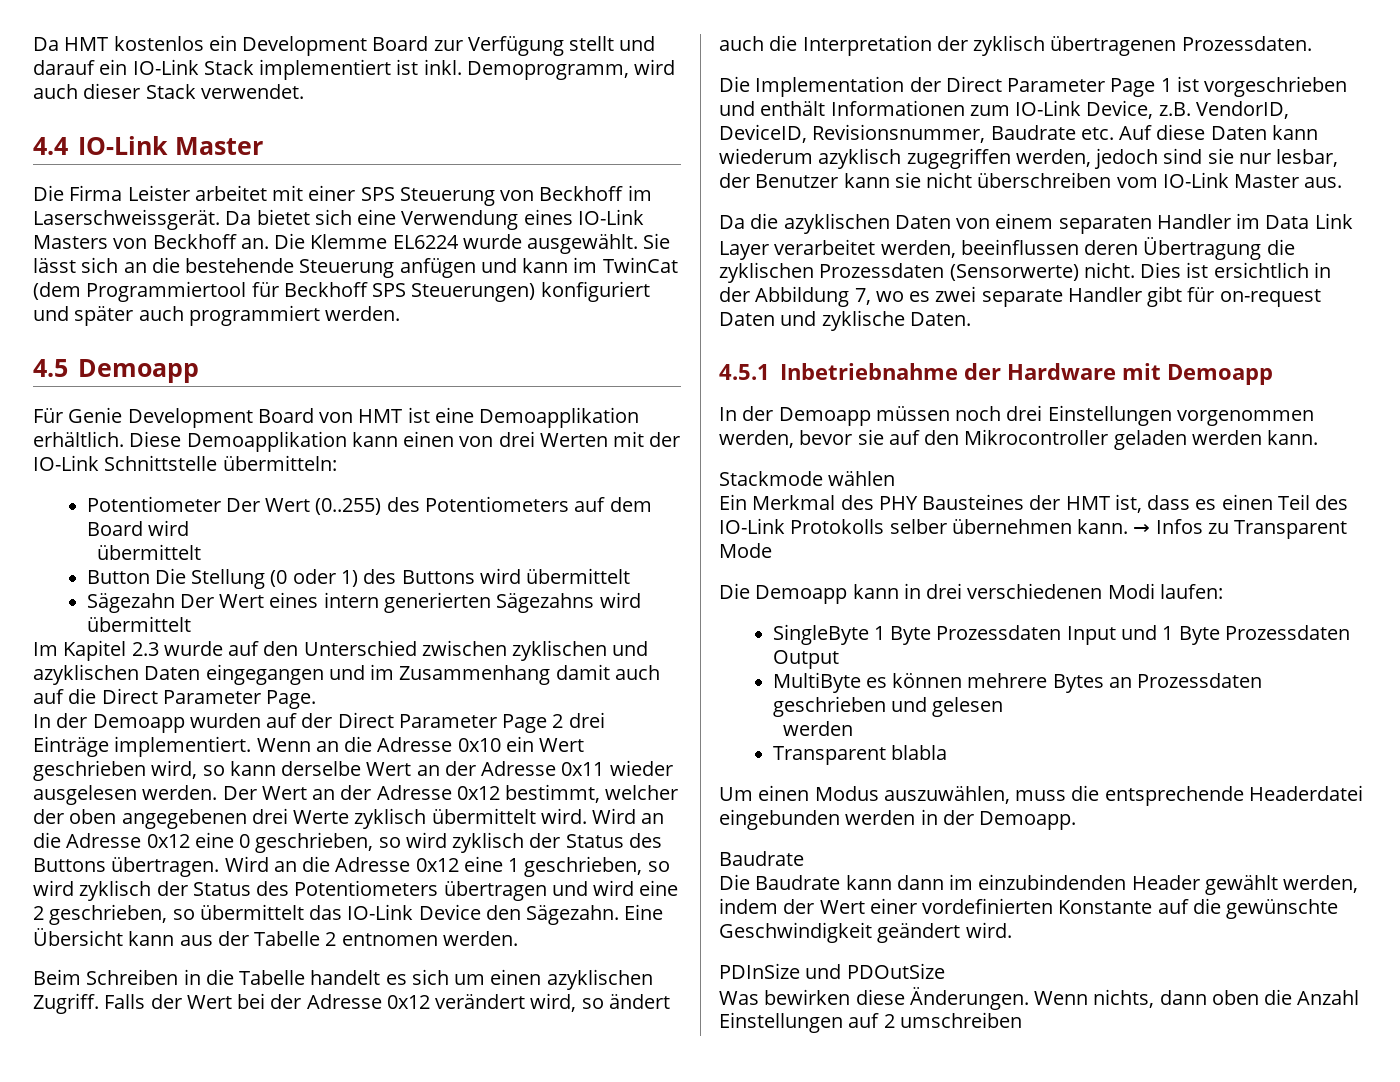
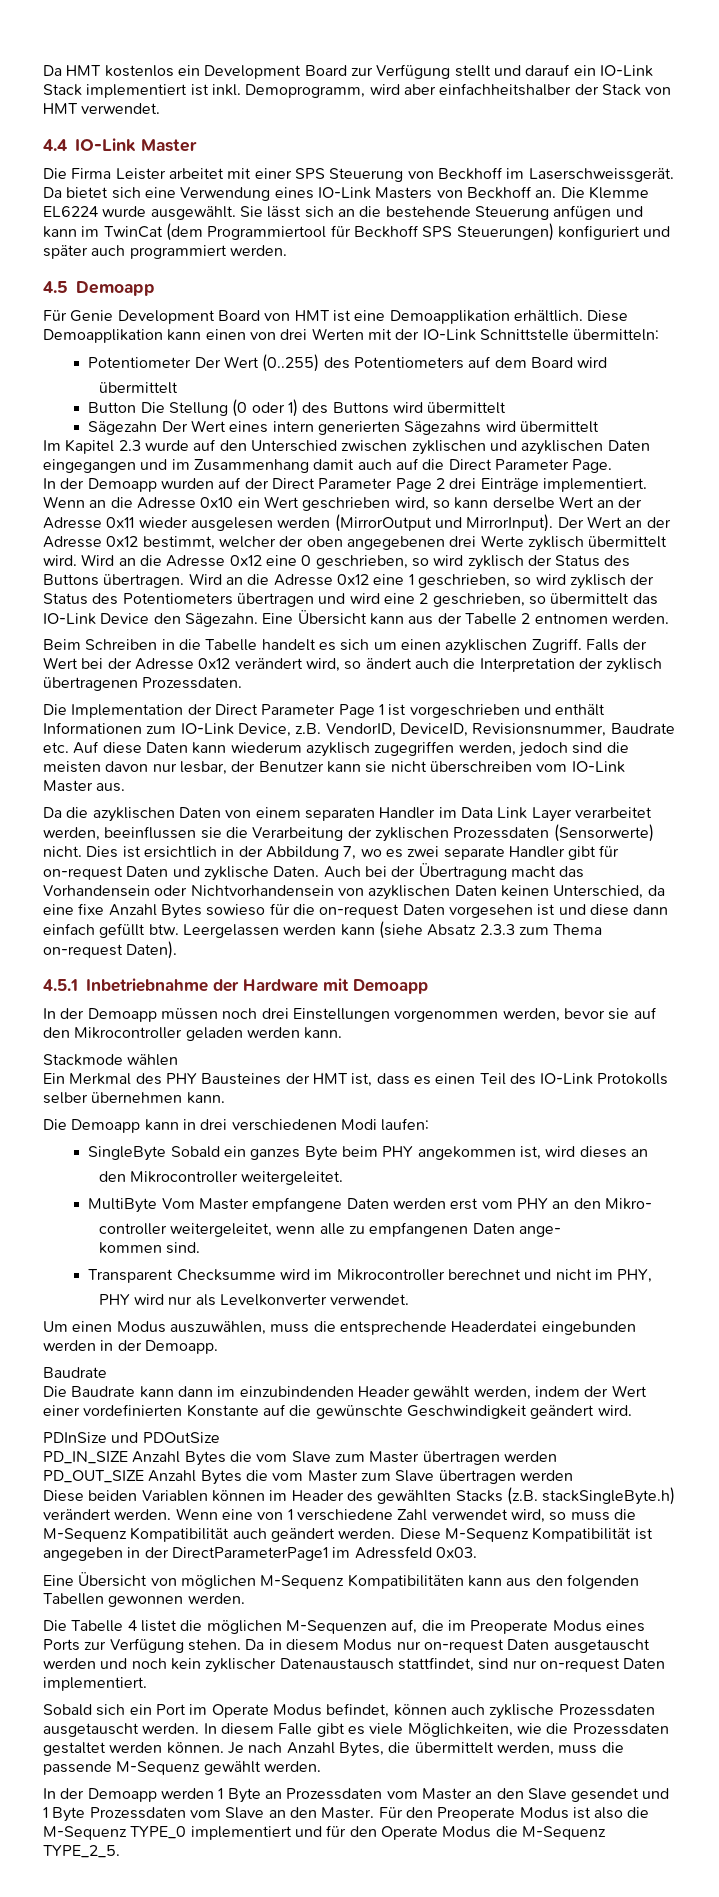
- Demoprogramm, wird auch dieser Stack verwendet.
+ Demoprogramm, wird aber einfachheitshalber der Stack von HMT verwendet.
- Wenn an die Adresse 0x10 ein Wert geschrieben wird, so kann derselbe Wert an der Adresse 0x11 wieder ausgelesen werden.
+ Wenn an die Adresse 0x10 ein Wert geschrieben wird, so kann derselbe Wert an der Adresse 0x11 wieder ausgelesen werden (MirrorOutput und MirrorInput).
- Die Implementation der Direct Parameter Page 1 ist vorgeschrieben und enthält Informationen zum IO-Link Device, z.B. VendorID, DeviceID, Revisionsnummer, Baudrate etc. Auf diese Daten kann wiederum azyklisch zugegriffen werden, jedoch sind sie nur lesbar, der Benutzer kann sie nicht überschreiben vom IO-Link Master aus.
+ Die Implementation der Direct Parameter Page 1 ist vorgeschrieben und enthält Informationen zum IO-Link Device, z.B. VendorID, DeviceID, Revisionsnummer, Baudrate etc. Auf diese Daten kann wiederum azyklisch zugegriffen werden, jedoch sind die meisten davon nur lesbar, der Benutzer kann sie nicht überschreiben vom IO-Link Master aus.
- Da die azyklischen Daten von einem separaten Handler im Data Link Layer verarbeitet werden, beeinflussen deren Übertragung die zyklischen Prozessdaten (Sensorwerte) nicht.
+ Da die azyklischen Daten von einem separaten Handler im Data Link Layer verarbeitet werden, beeinflussen sie die Verarbeitung der zyklischen Prozessdaten (Sensorwerte) nicht.
+ Auch bei der Übertragung macht das Vorhandensein oder Nichtvorhandensein von azyklischen Daten keinen Unterschied, da eine fixe Anzahl Bytes sowieso für die on-request Daten vorgesehen ist und diese dann einfach gefüllt btw. Leergelassen werden kann (siehe Absatz 2.3.3 zum Thema on-request Daten).
- → Infos zu Transparent Mode
- SingleByte 1 Byte Prozessdaten Input und 1 Byte Prozessdaten Output
- MultiByte es können mehrere Bytes an Prozessdaten geschrieben und gelesen
- werden
- Transparent blabla
+ SingleByte Sobald ein ganzes Byte beim PHY angekommen ist, wird dieses an
+ den Mikrocontroller weitergeleitet.
+ MultiByte Vom Master empfangene Daten werden erst vom PHY an den Mikro-
+ controller weitergeleitet, wenn alle zu empfangenen Daten ange-
+ kommen sind.
+ Transparent Checksumme wird im Mikrocontroller berechnet und nicht im PHY,
+ PHY wird nur als Levelkonverter verwendet.
- Was bewirken diese Änderungen. Wenn nichts, dann oben die Anzahl Einstellungen auf 2 umschreiben
+ PD_IN_SIZE Anzahl Bytes die vom Slave zum Master übertragen werden
+ PD_OUT_SIZE Anzahl Bytes die vom Master zum Slave übertragen werden
+ Diese beiden Variablen können im Header des gewählten Stacks (z.B. stackSingleByte.h) verändert werden. Wenn eine von 1 verschiedene Zahl verwendet wird, so muss die M-Sequenz Kompatibilität auch geändert werden. Diese M-Sequenz Kompatibilität ist angegeben in der DirectParameterPage1 im Adressfeld 0x03.
+ Eine Übersicht von möglichen M-Sequenz Kompatibilitäten kann aus den folgenden Tabellen gewonnen werden.
+ Die Tabelle 4 listet die möglichen M-Sequenzen auf, die im Preoperate Modus eines Ports zur Verfügung stehen. Da in diesem Modus nur on-request Daten ausgetauscht werden und noch kein zyklischer Datenaustausch stattfindet, sind nur on-request Daten implementiert.
+ Sobald sich ein Port im Operate Modus befindet, können auch zyklische Prozessdaten ausgetauscht werden. In diesem Falle gibt es viele Möglichkeiten, wie die Prozessdaten gestaltet werden können. Je nach Anzahl Bytes, die übermittelt werden, muss die passende M-Sequenz gewählt werden.
+ In der Demoapp werden 1 Byte an Prozessdaten vom Master an den Slave gesendet und 1 Byte Prozessdaten vom Slave an den Master. Für den Preoperate Modus ist also die M-Sequenz TYPE_0 implementiert und für den Operate Modus die M-Sequenz TYPE_2_5.

